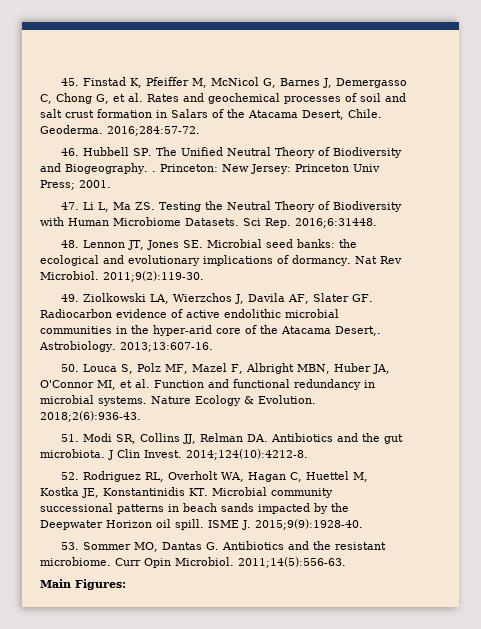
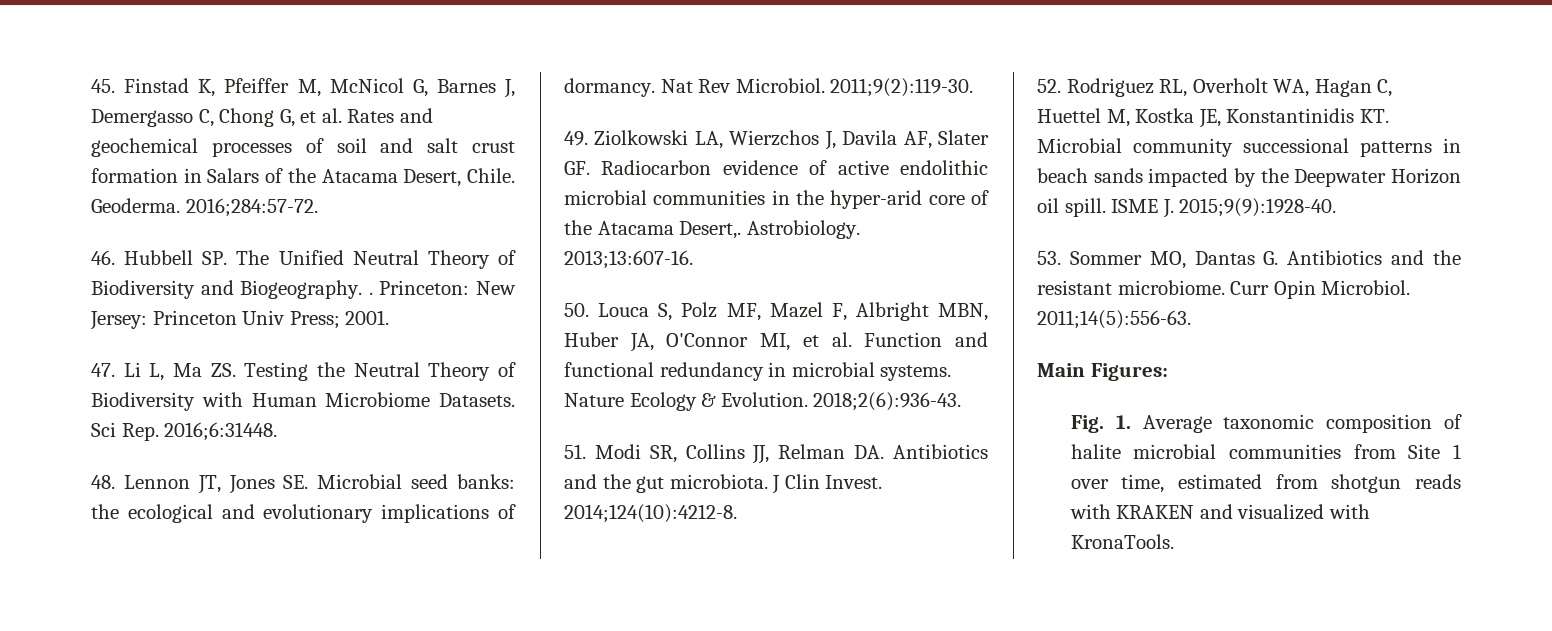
+ Fig. 1. Average taxonomic composition of halite microbial communities from Site 1 over time, estimated from shotgun reads with KRAKEN and visualized with KronaTools.

